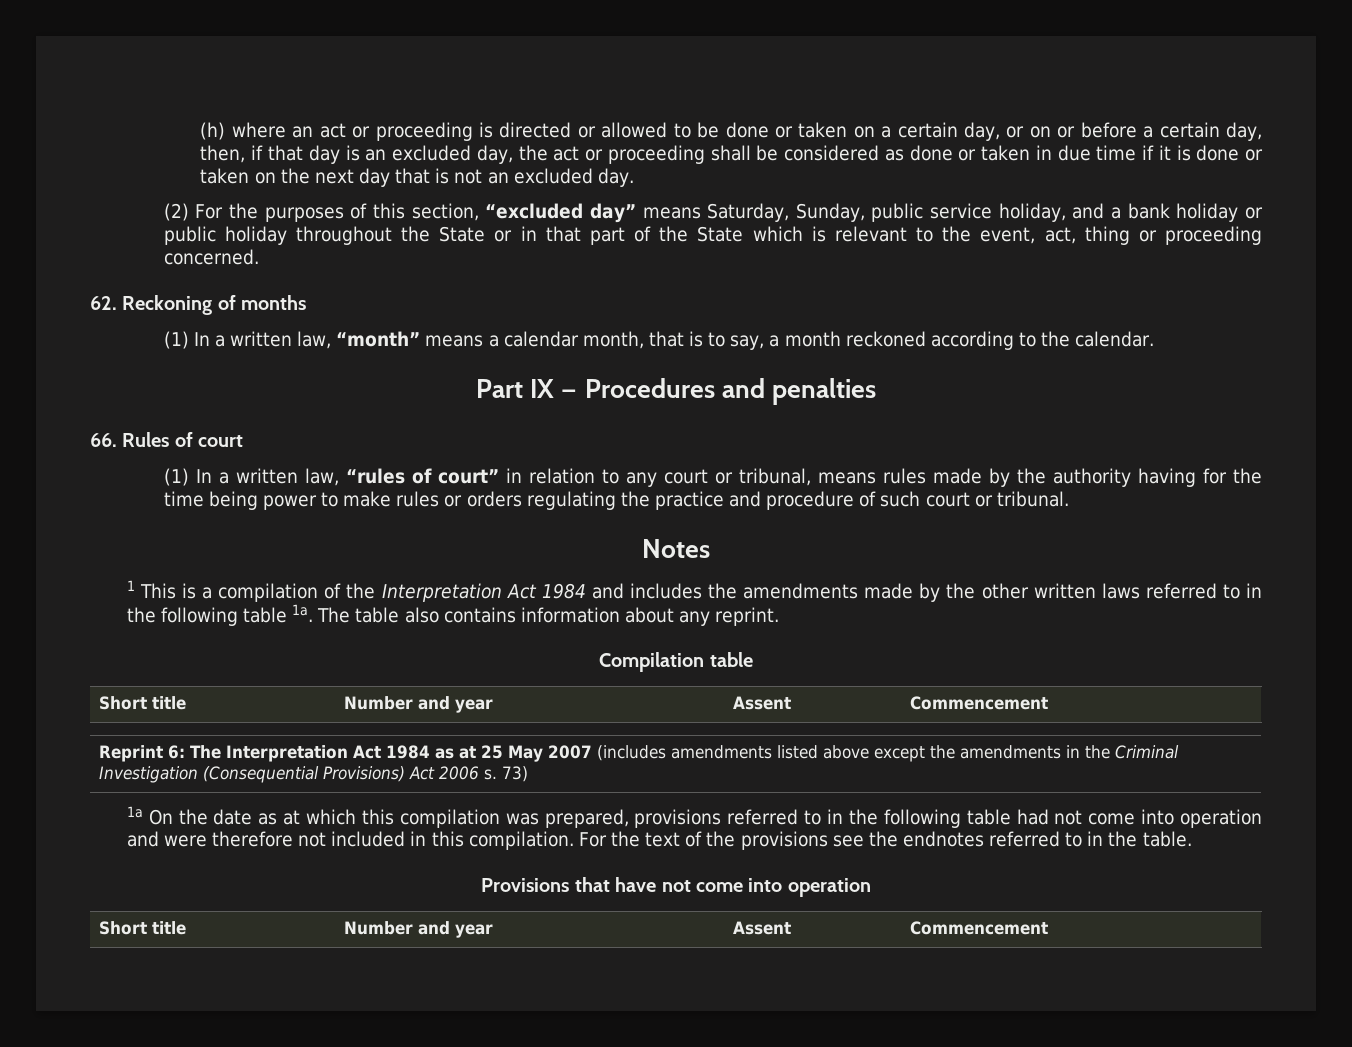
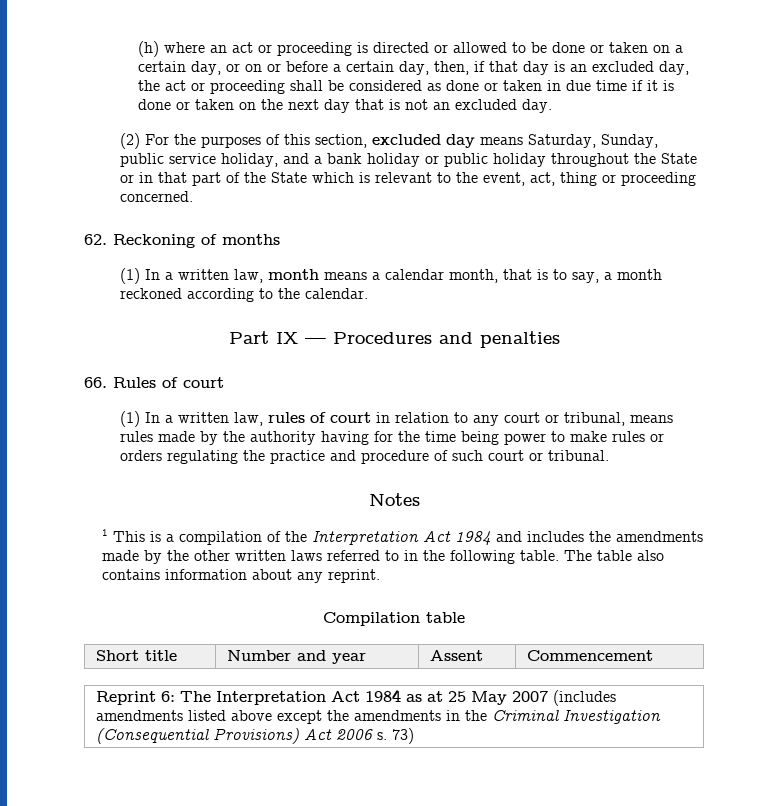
- (2) For the purposes of this section, “excluded day” means Saturday, Sunday, public service holiday, and a bank holiday or public holiday throughout the State or in that part of the State which is relevant to the event, act, thing or proceeding concerned.
+ (2) For the purposes of this section, excluded day means Saturday, Sunday, public service holiday, and a bank holiday or public holiday throughout the State or in that part of the State which is relevant to the event, act, thing or proceeding concerned.
- (1) In a written law, “month” means a calendar month, that is to say, a month reckoned according to the calendar.
+ (1) In a written law, month means a calendar month, that is to say, a month reckoned according to the calendar.
- (1) In a written law, “rules of court” in relation to any court or tribunal, means rules made by the authority having for the time being power to make rules or orders regulating the practice and procedure of such court or tribunal.
+ (1) In a written law, rules of court in relation to any court or tribunal, means rules made by the authority having for the time being power to make rules or orders regulating the practice and procedure of such court or tribunal.
- 1 This is a compilation of the Interpretation Act 1984 and includes the amendments made by the other written laws referred to in the following table 1a.
+ 1 This is a compilation of the Interpretation Act 1984 and includes the amendments made by the other written laws referred to in the following table.
- 1a On the date as at which this compilation was prepared, provisions referred to in the following table had not come into operation and were therefore not included in this compilation. For the text of the provisions see the endnotes referred to in the table.
- Provisions that have not come into operation
- Short title | Number and year | Assent | Commencement

